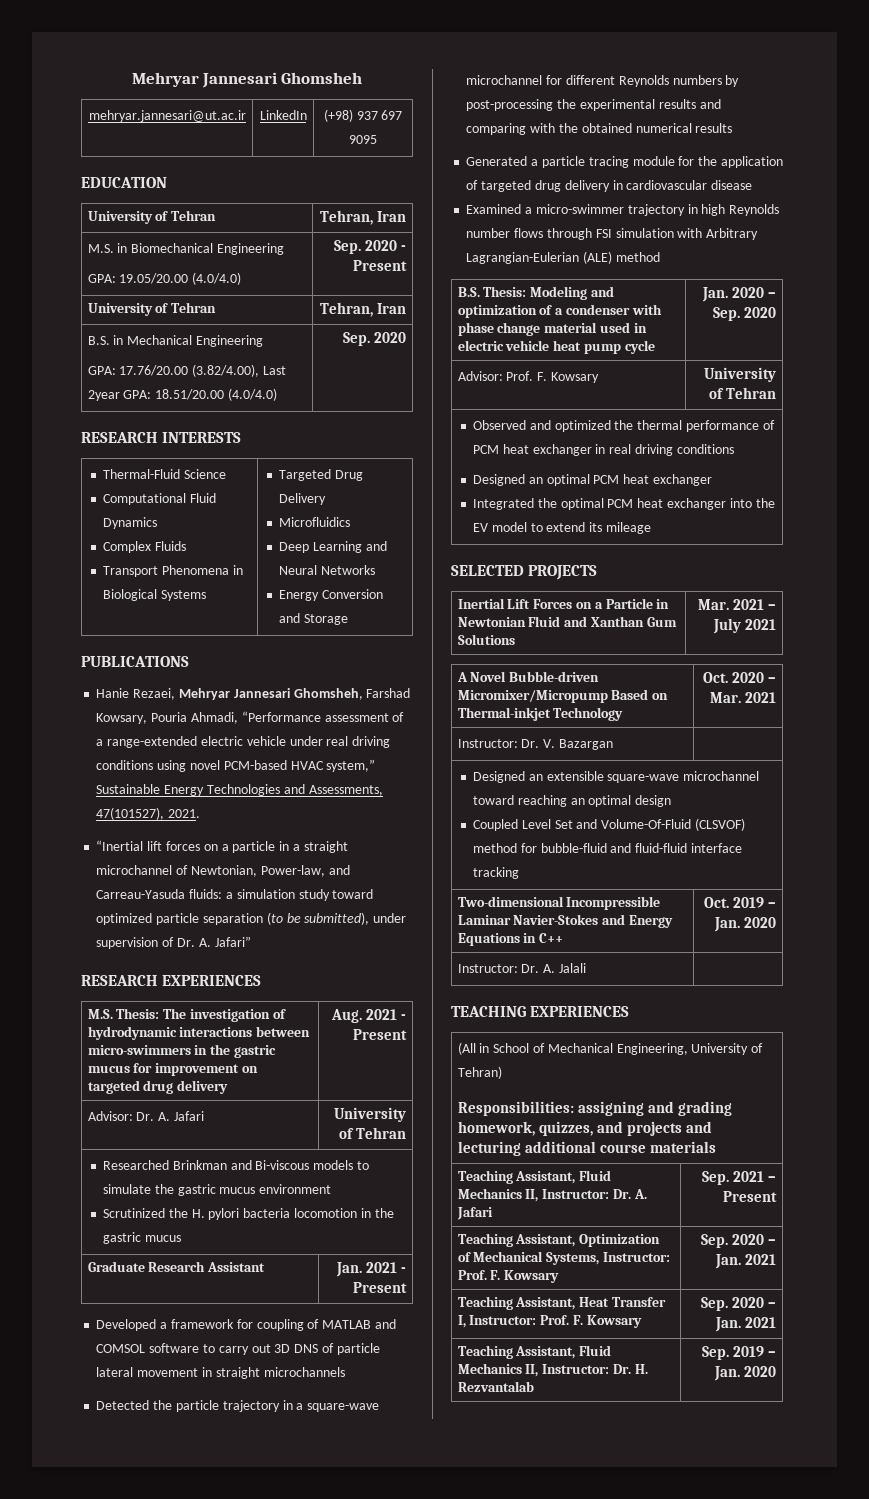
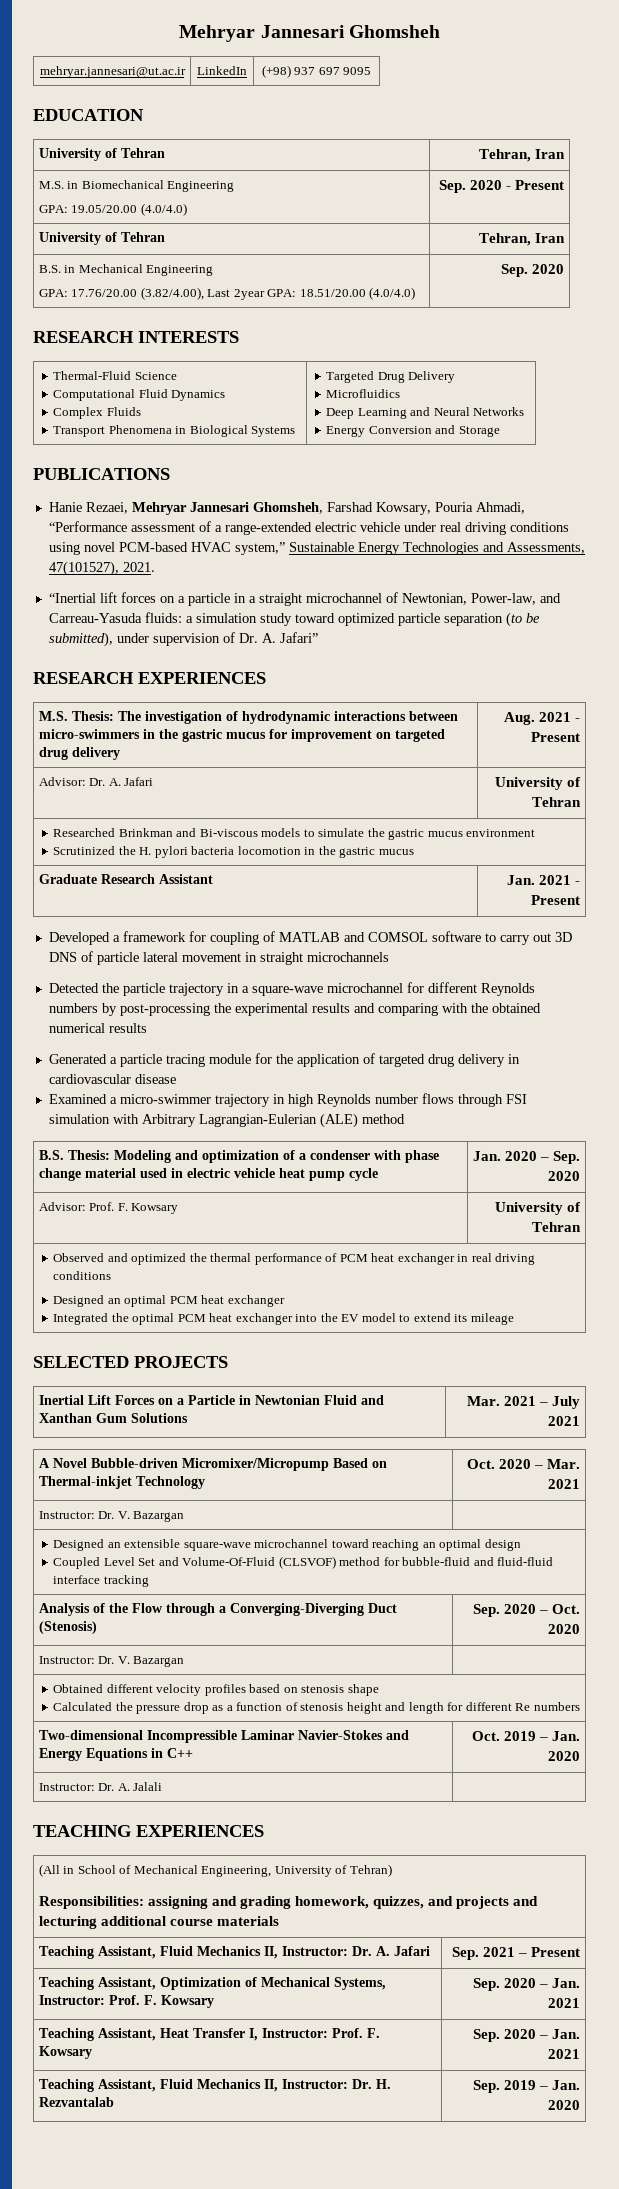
+ Analysis of the Flow through a Converging-Diverging Duct (Stenosis) | Sep. 2020 – Oct. 2020
+ Instructor: Dr. V. Bazargan |
+ Obtained different velocity profiles based on stenosis shape
+ Calculated the pressure drop as a function of stenosis height and length for different Re numbers

